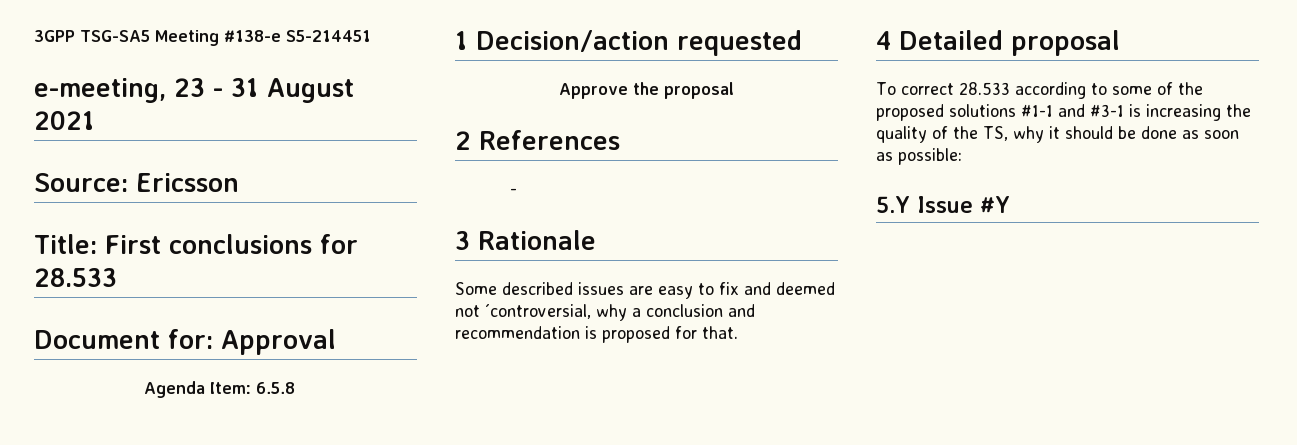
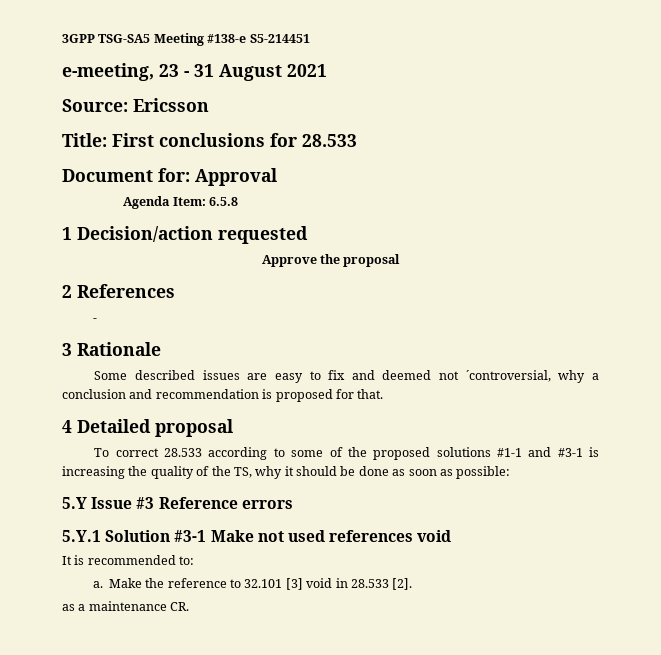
- 5.Y Issue #Y
+ 5.Y Issue #3 Reference errors
+ 5.Y.1 Solution #3-1 Make not used references void
+ It is recommended to:
+ a. Make the reference to 32.101 [3] void in 28.533 [2].
+ as a maintenance CR.

